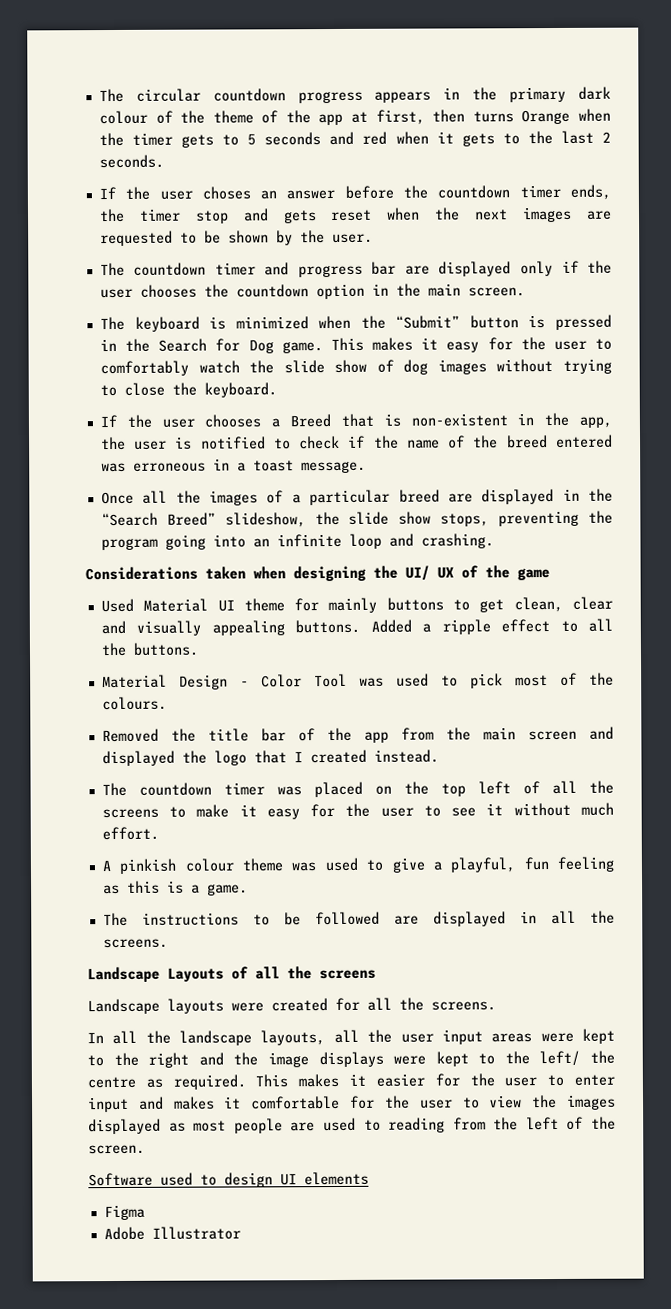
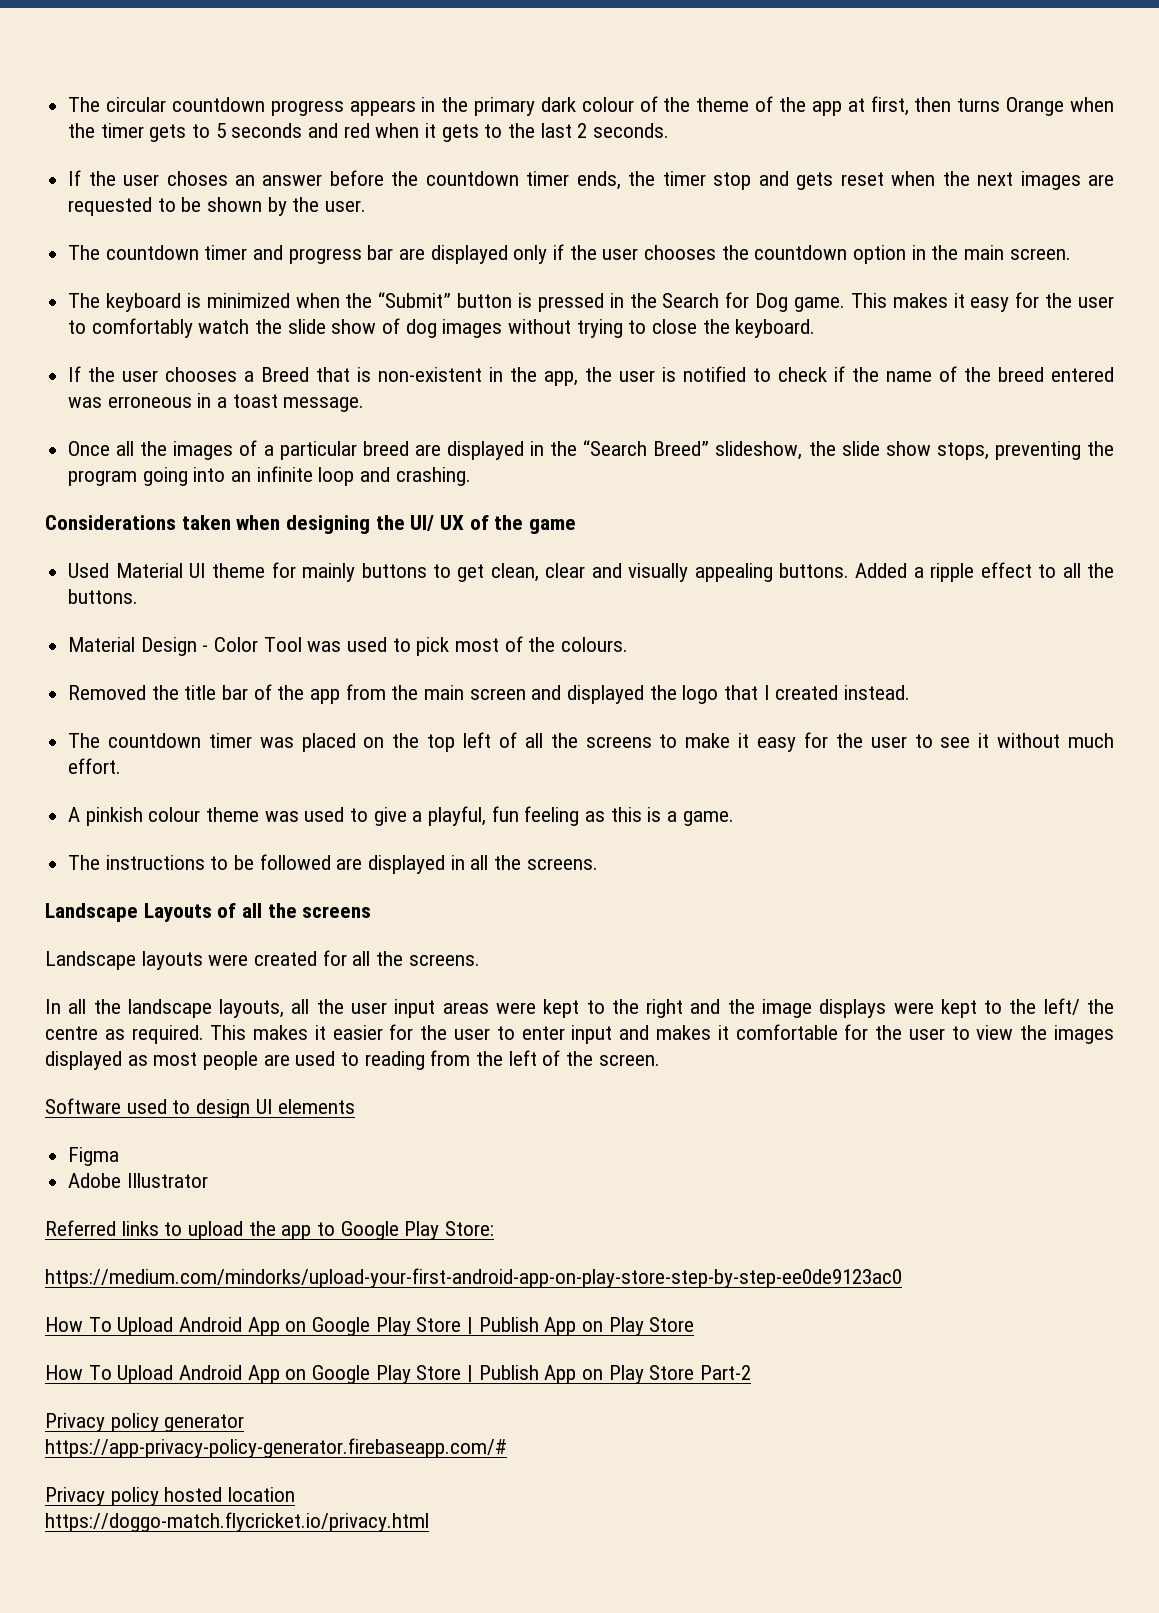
+ Referred links to upload the app to Google Play Store:
+ https://medium.com/mindorks/upload-your-first-android-app-on-play-store-step-by-step-ee0de9123ac0
+ How To Upload Android App on Google Play Store | Publish App on Play Store
+ How To Upload Android App on Google Play Store | Publish App on Play Store Part-2
+ Privacy policy generator
+ https://app-privacy-policy-generator.firebaseapp.com/#
+ Privacy policy hosted location
+ https://doggo-match.flycricket.io/privacy.html

